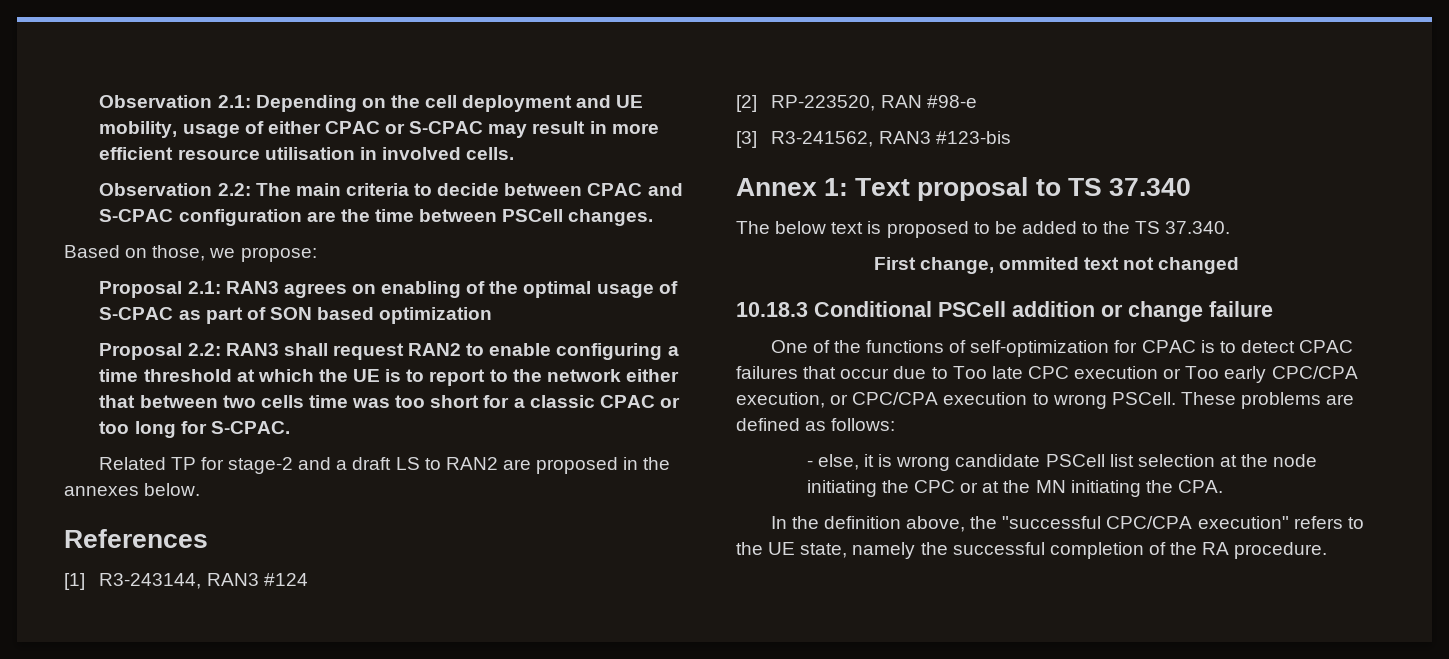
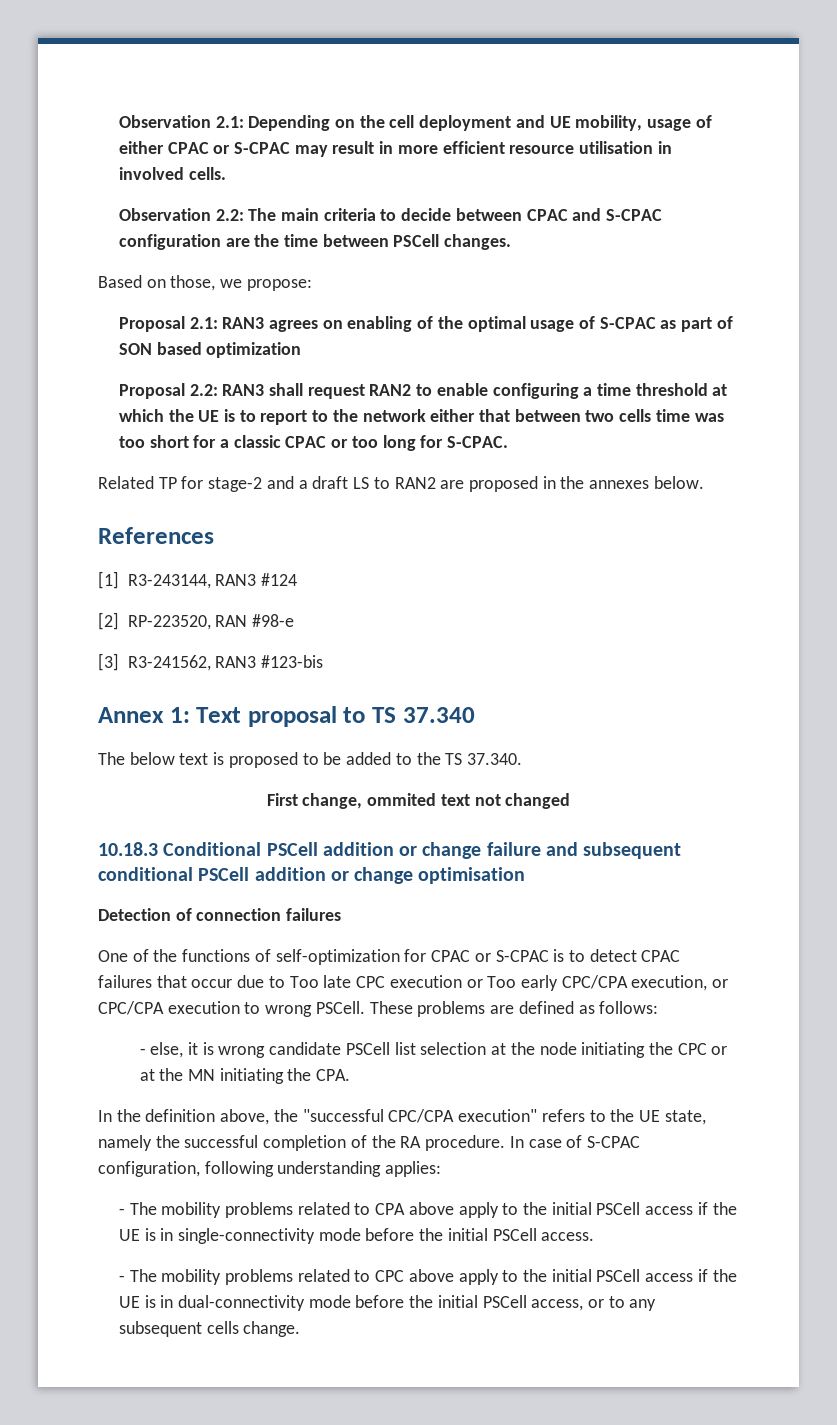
- 10.18.3 Conditional PSCell addition or change failure
+ 10.18.3 Conditional PSCell addition or change failure and subsequent conditional PSCell addition or change optimisation
+ Detection of connection failures
- One of the functions of self-optimization for CPAC is to detect CPAC failures that occur due to Too late CPC execution or Too early CPC/CPA execution, or CPC/CPA execution to wrong PSCell.
+ One of the functions of self-optimization for CPAC or S-CPAC is to detect CPAC failures that occur due to Too late CPC execution or Too early CPC/CPA execution, or CPC/CPA execution to wrong PSCell.
+ In case of S-CPAC configuration, following understanding applies:
+ - The mobility problems related to CPA above apply to the initial PSCell access if the UE is in single-connectivity mode before the initial PSCell access.
+ - The mobility problems related to CPC above apply to the initial PSCell access if the UE is in dual-connectivity mode before the initial PSCell access, or to any subsequent cells change.

